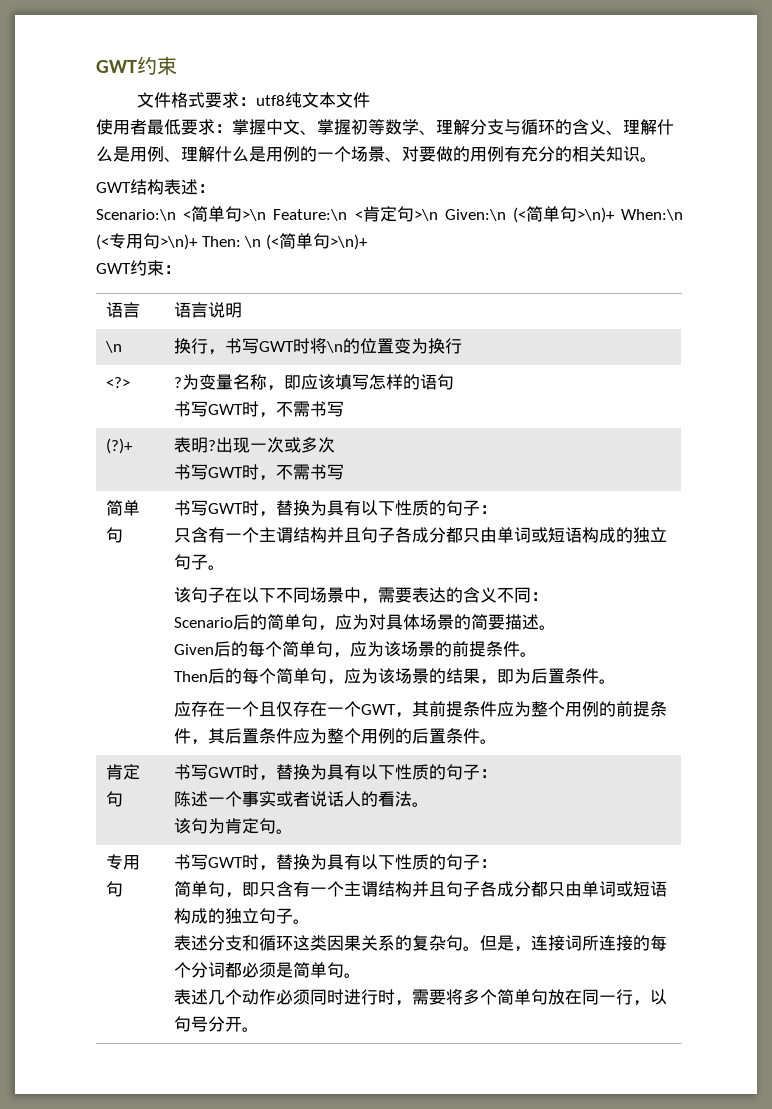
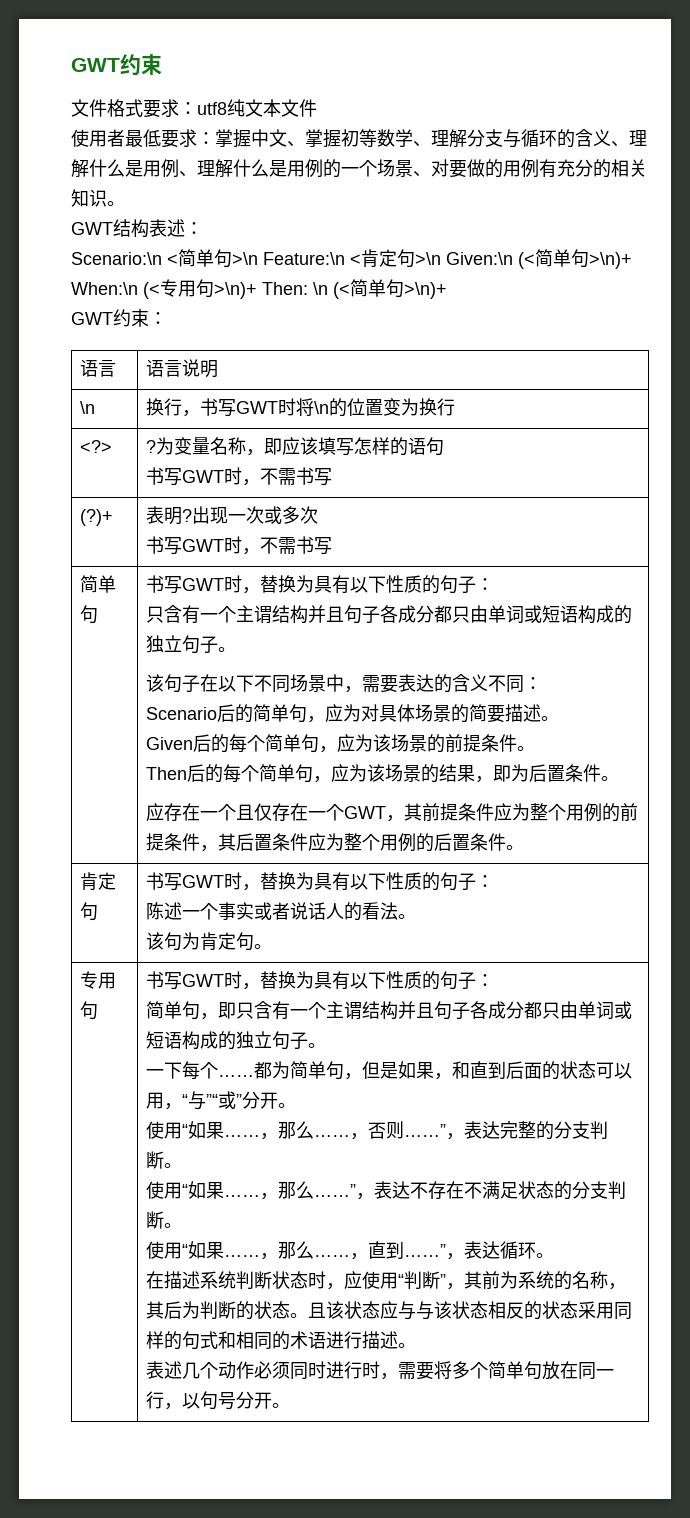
- 表述分支和循环这类因果关系的复杂句。但是，连接词所连接的每个分词都必须是简单句。
+ 一下每个……都为简单句，但是如果，和直到后面的状态可以用，“与”“或”分开。
+ 使用“如果……，那么……，否则……”，表达完整的分支判断。
+ 使用“如果……，那么……”，表达不存在不满足状态的分支判断。
+ 使用“如果……，那么……，直到……”，表达循环。
+ 在描述系统判断状态时，应使用“判断”，其前为系统的名称，其后为判断的状态。且该状态应与与该状态相反的状态采用同样的句式和相同的术语进行描述。

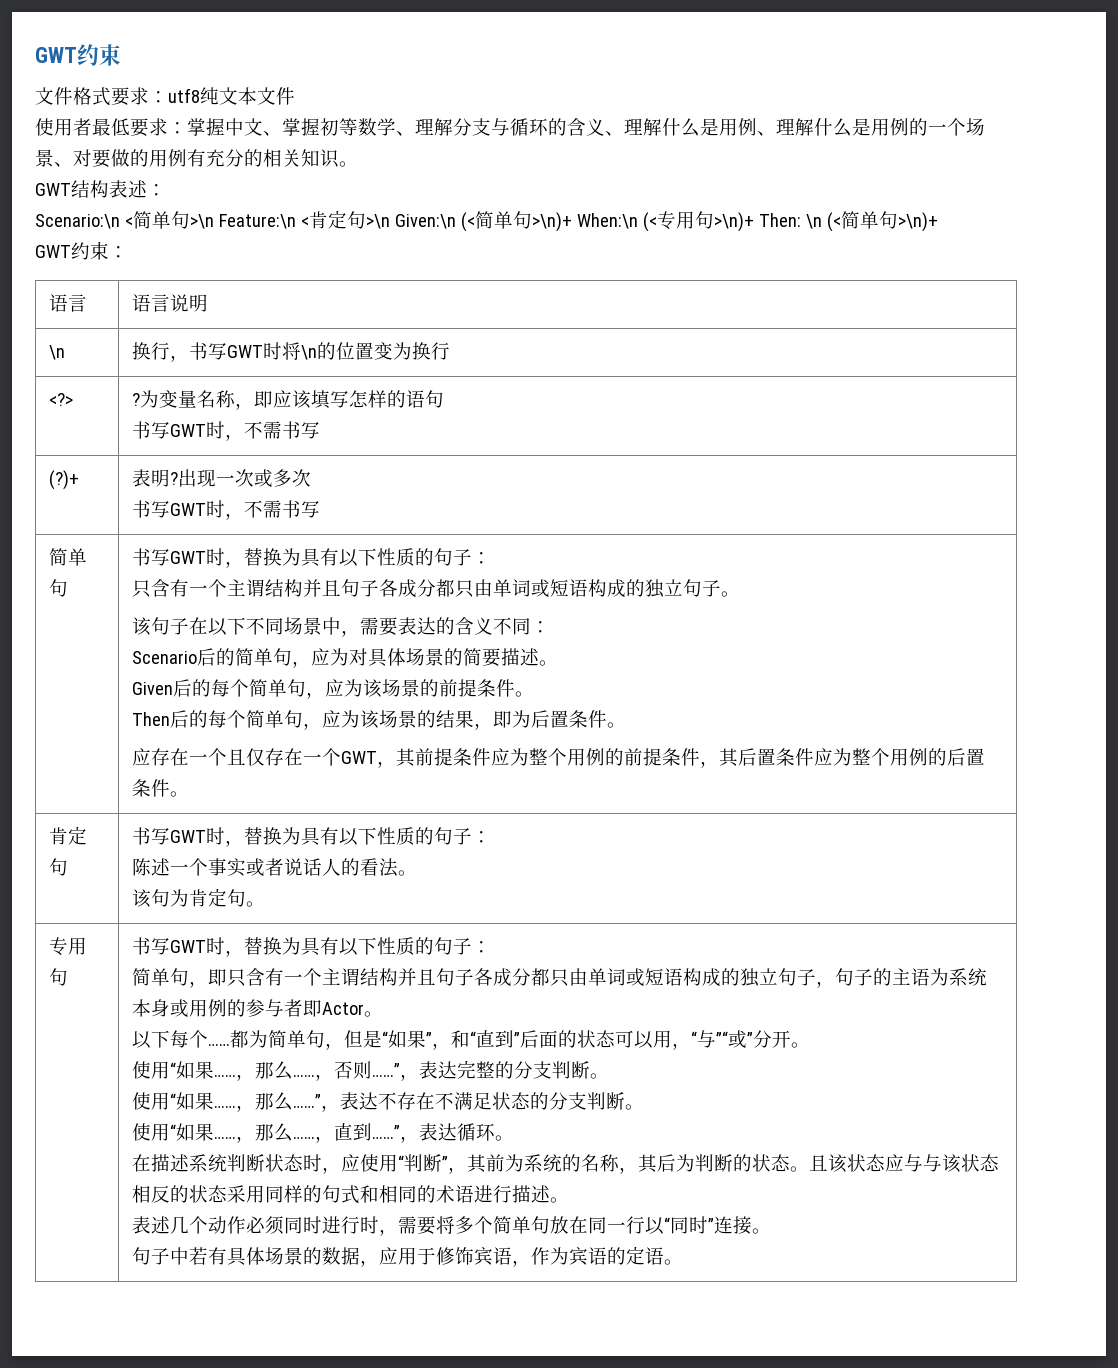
- 简单句，即只含有一个主谓结构并且句子各成分都只由单词或短语构成的独立句子。
- 一下每个……
+ 简单句，即只含有一个主谓结构并且句子各成分都只由单词或短语构成的独立句子，句子的主语为系统本身或用例的参与者即Actor。
+ 以下每个……
- 都为简单句，但是如果，和直到后面的状态可以用，“与”“或”分开。
+ 都为简单句，但是“如果”，和“直到”后面的状态可以用，“与”“或”分开。
- 表述几个动作必须同时进行时，需要将多个简单句放在同一行，以句号分开。
+ 表述几个动作必须同时进行时，需要将多个简单句放在同一行以“同时”连接。
+ 句子中若有具体场景的数据，应用于修饰宾语，作为宾语的定语。

